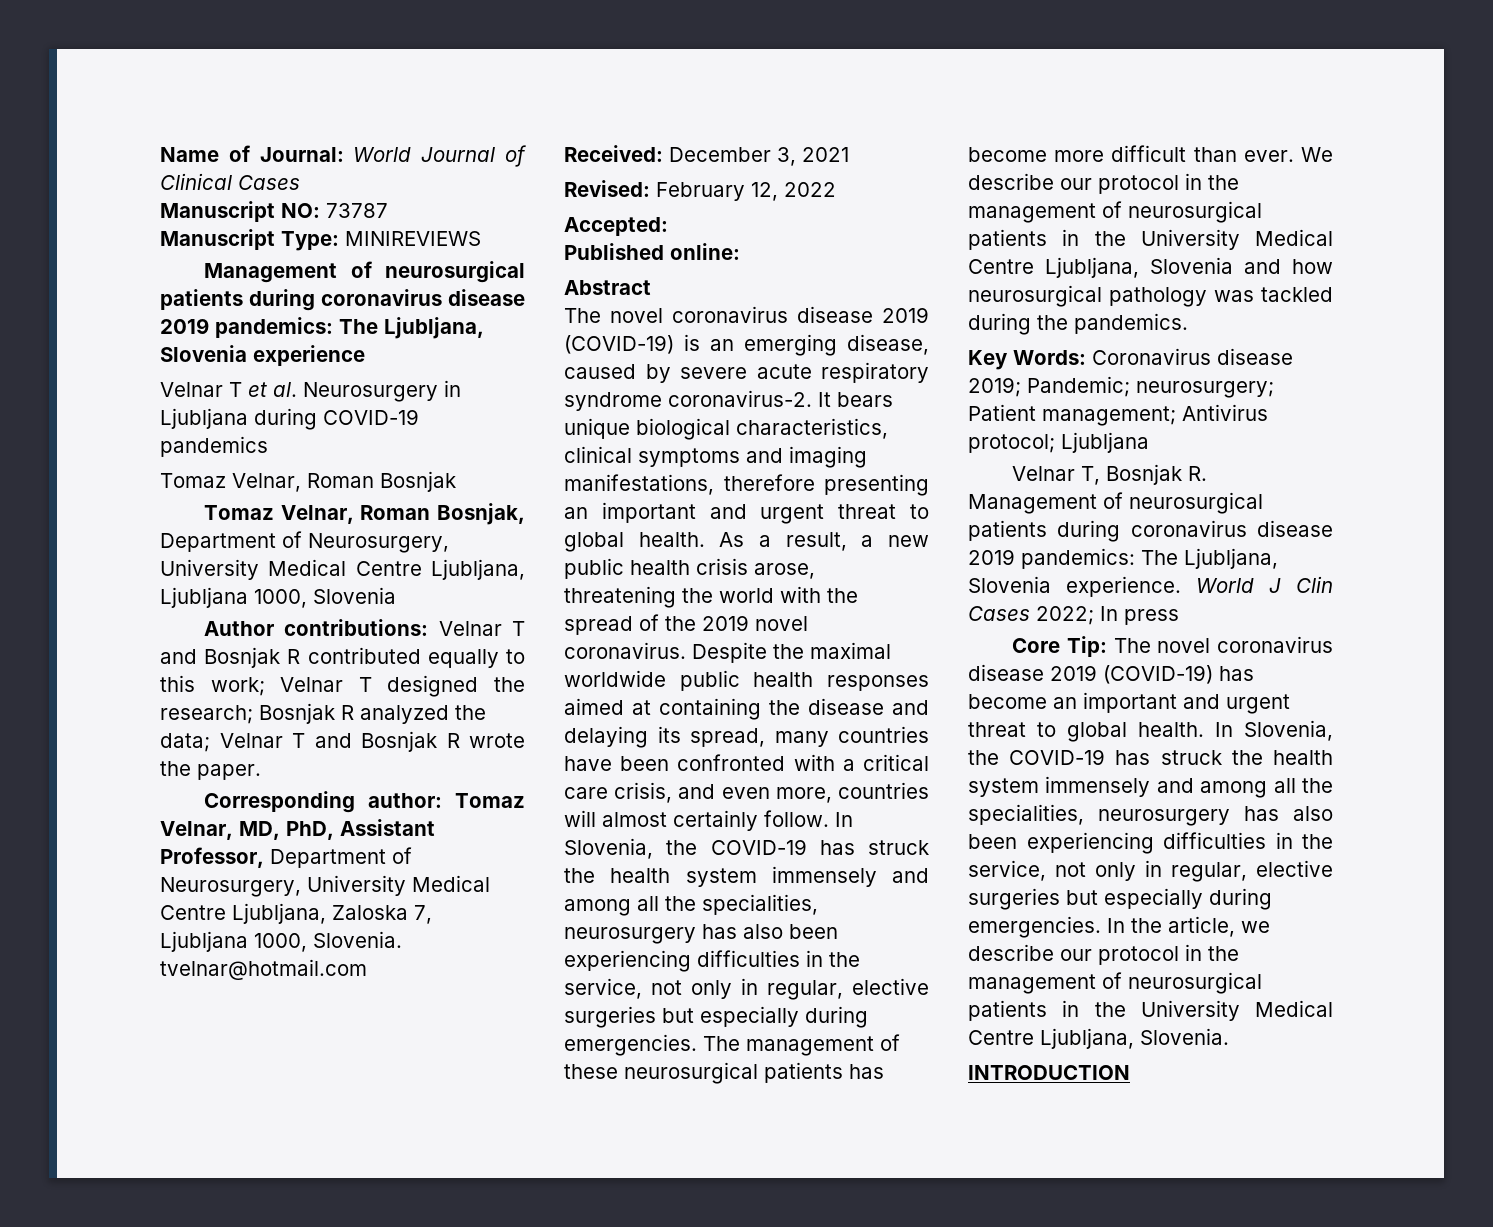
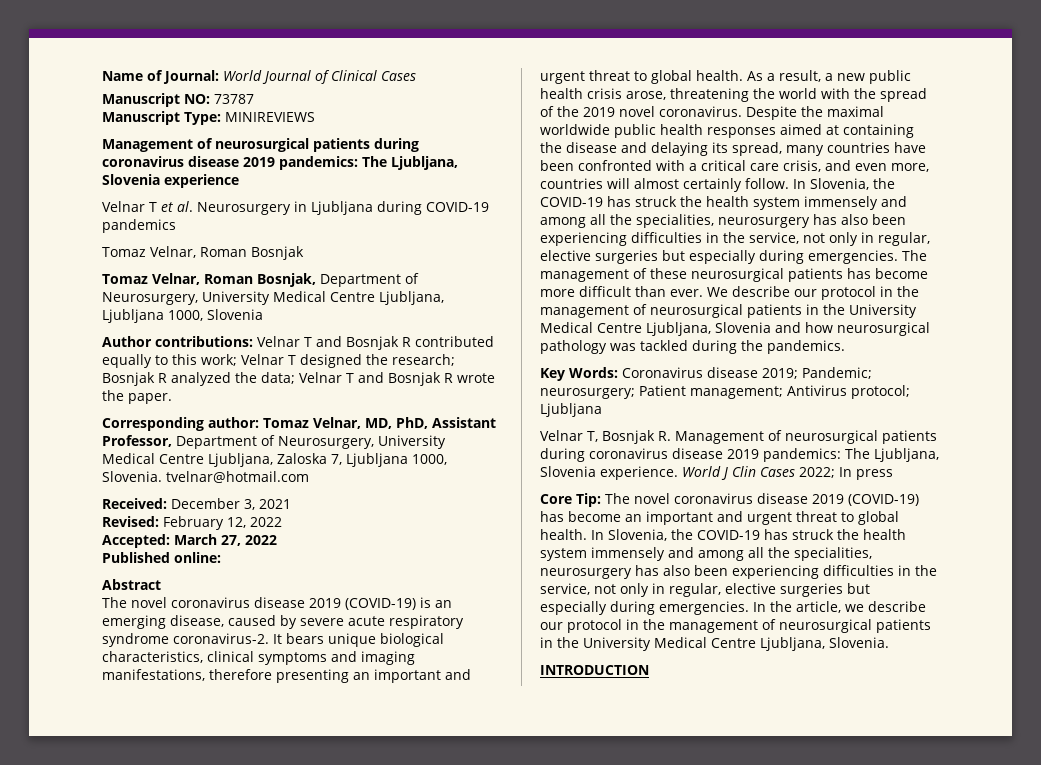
- Accepted:
+ Accepted: March 27, 2022

